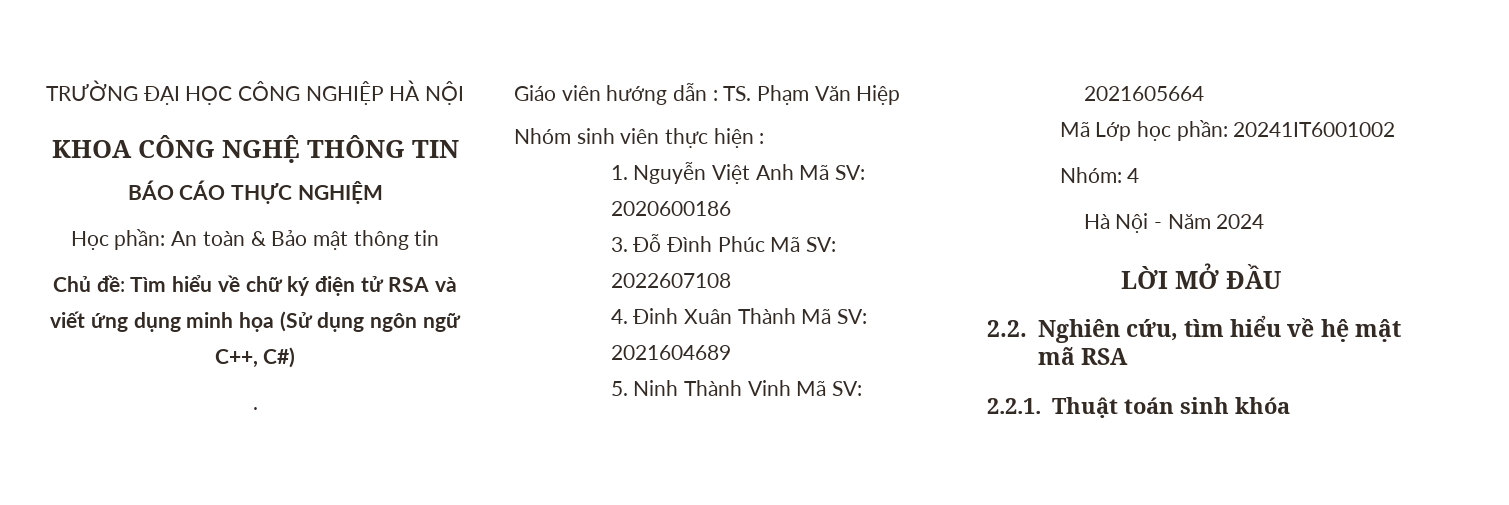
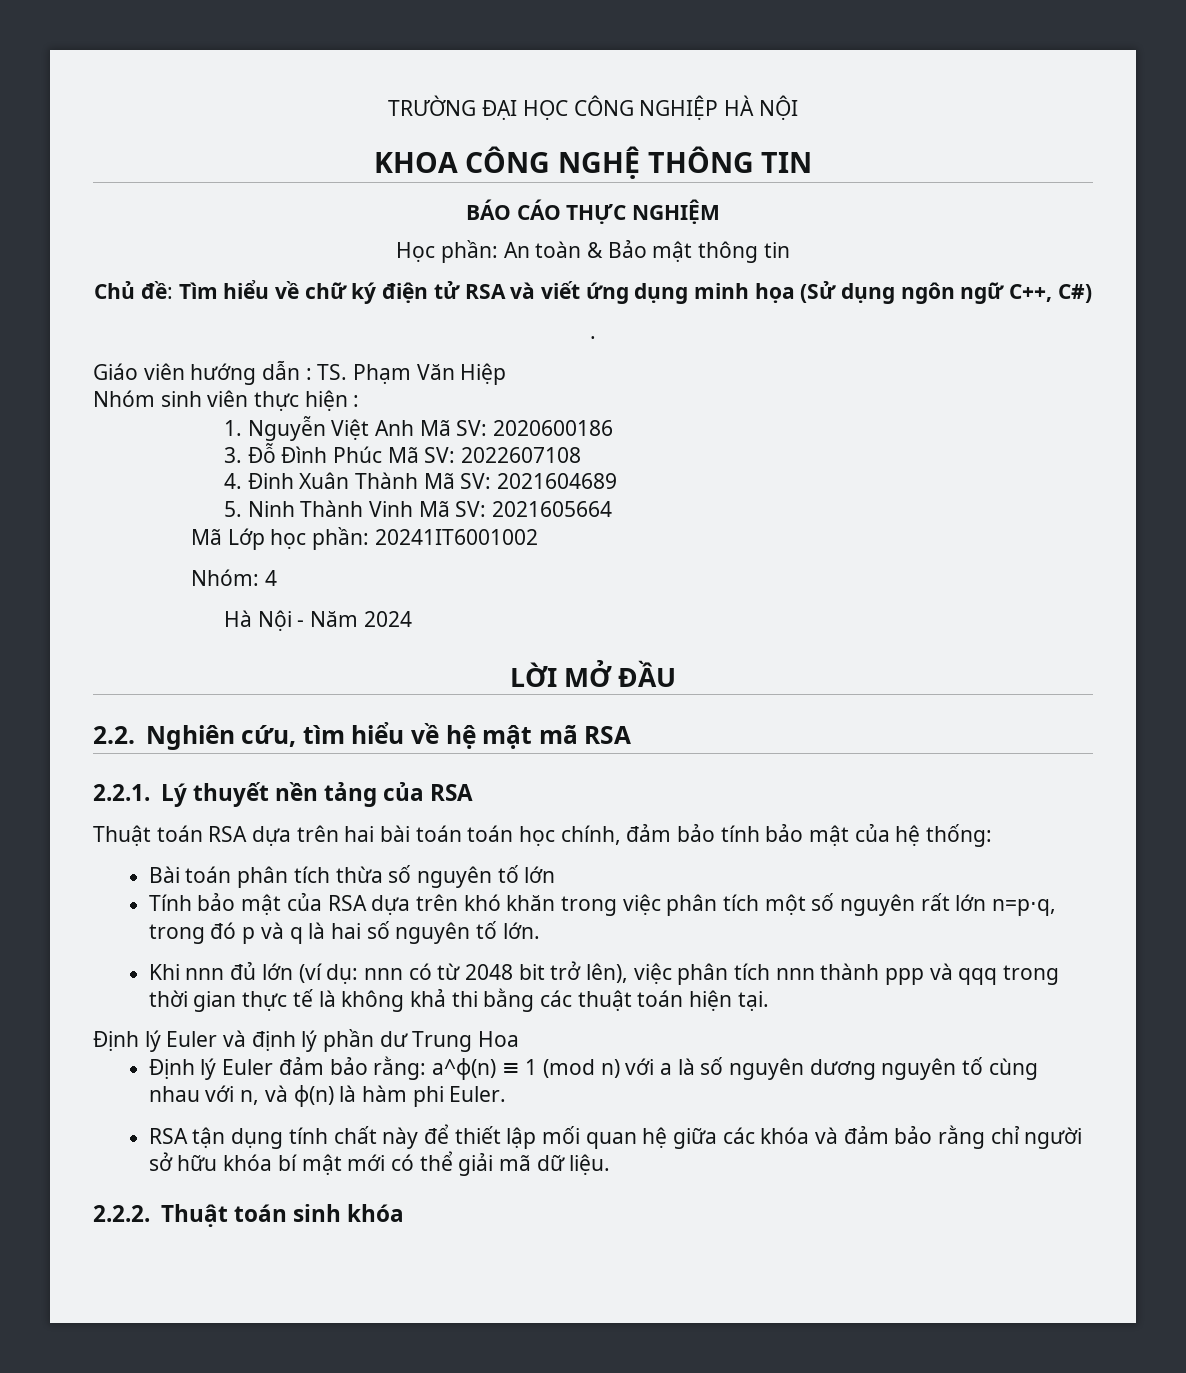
- 2.2.1. Thuật toán sinh khóa
+ 2.2.1. Lý thuyết nền tảng của RSA
+ Thuật toán RSA dựa trên hai bài toán toán học chính, đảm bảo tính bảo mật của hệ thống:
+ Bài toán phân tích thừa số nguyên tố lớn
+ Tính bảo mật của RSA dựa trên khó khăn trong việc phân tích một số nguyên rất lớn n=p⋅q, trong đó p và q là hai số nguyên tố lớn.
+ Khi nnn đủ lớn (ví dụ: nnn có từ 2048 bit trở lên), việc phân tích nnn thành ppp và qqq trong thời gian thực tế là không khả thi bằng các thuật toán hiện tại.
+ Định lý Euler và định lý phần dư Trung Hoa
+ Định lý Euler đảm bảo rằng: a^ϕ(n) ≡ 1 (mod n) với a là số nguyên dương nguyên tố cùng nhau với n, và ϕ(n) là hàm phi Euler.
+ RSA tận dụng tính chất này để thiết lập mối quan hệ giữa các khóa và đảm bảo rằng chỉ người sở hữu khóa bí mật mới có thể giải mã dữ liệu.
+ 2.2.2. Thuật toán sinh khóa

